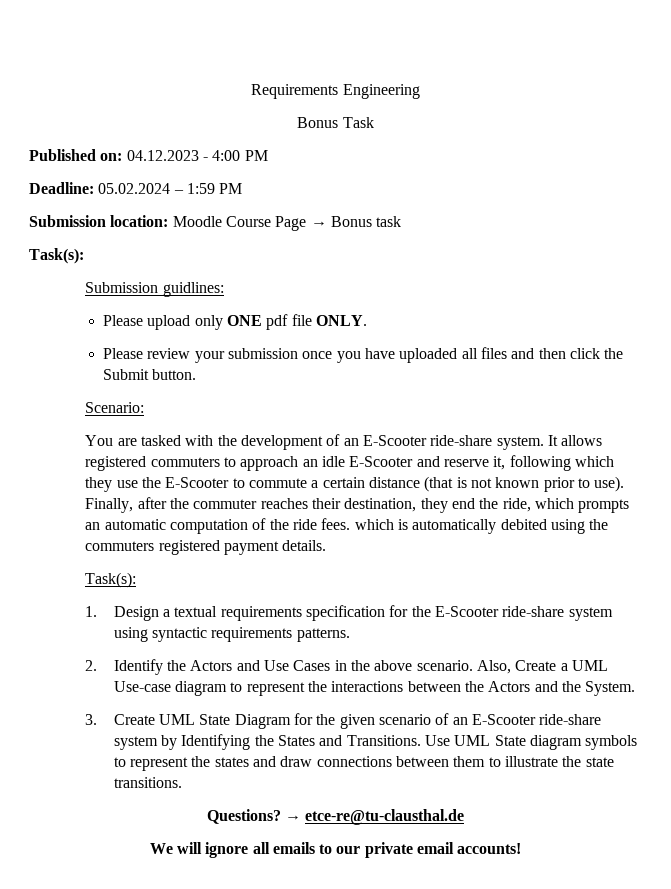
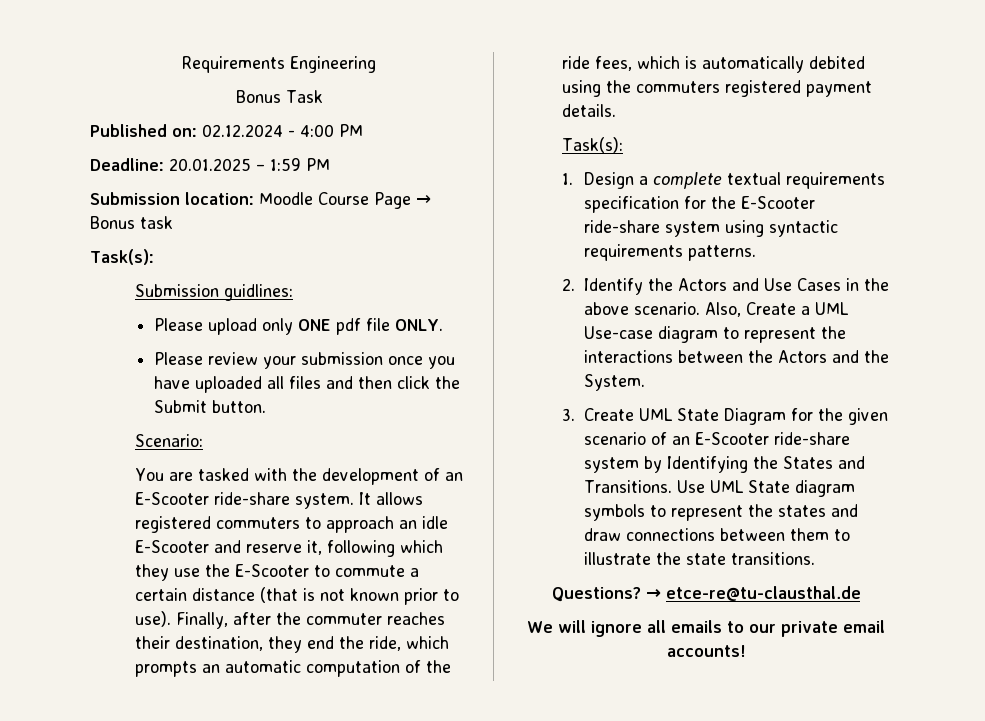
- Published on: 04.12.2023 - 4:00 PM
+ Published on: 02.12.2024 - 4:00 PM
- Deadline: 05.02.2024 – 1:59 PM
+ Deadline: 20.01.2025 – 1:59 PM
- Finally, after the commuter reaches their destination, they end the ride, which prompts an automatic computation of the ride fees. which is automatically debited using the commuters registered payment details.
+ Finally, after the commuter reaches their destination, they end the ride, which prompts an automatic computation of the ride fees, which is automatically debited using the commuters registered payment details.
- 1. Design a textual requirements specification for the E-Scooter ride-share system using syntactic requirements patterns.
+ 1. Design a complete textual requirements specification for the E-Scooter ride-share system using syntactic requirements patterns.

